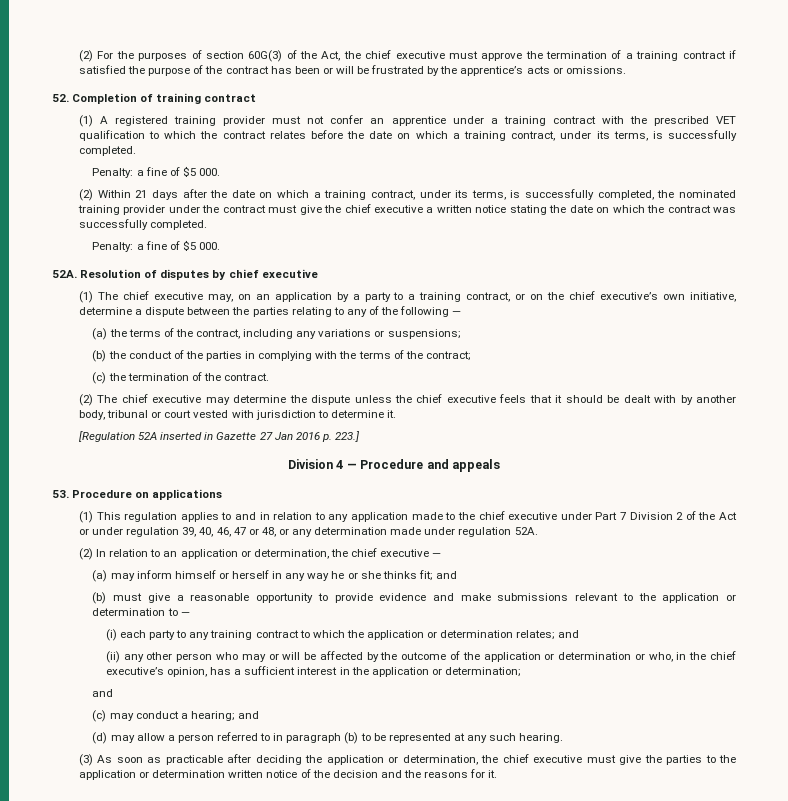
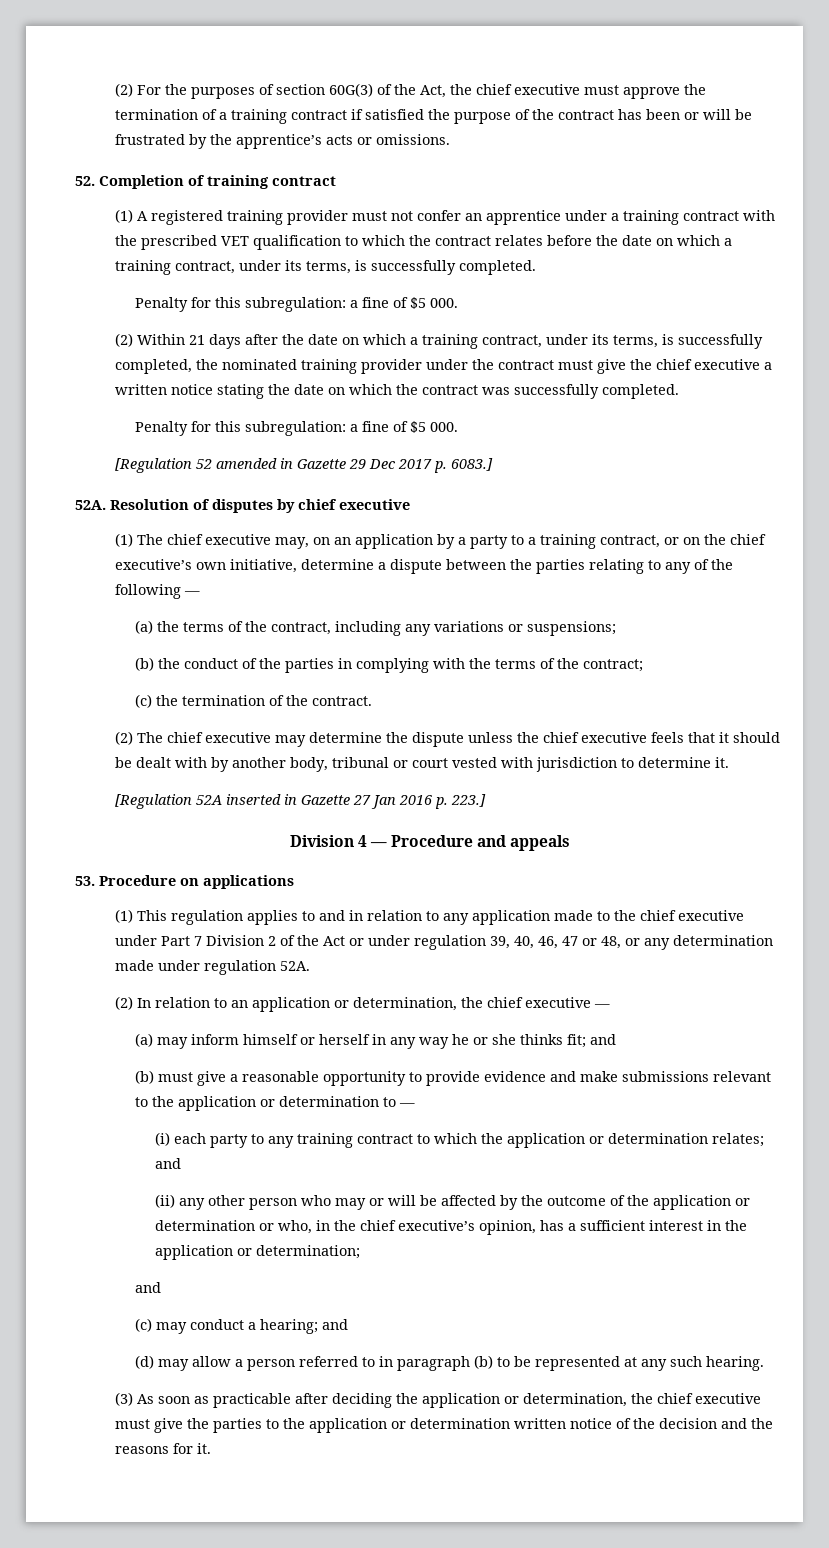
  (1) A registered training provider must not confer an apprentice under a training contract with the prescribed VET qualification to which the contract relates before the date on which a training contract, under its terms, is successfully completed.
- Penalty: a fine of $5 000.
+ Penalty for this subregulation: a fine of $5 000.
  (2) Within 21 days after the date on which a training contract, under its terms, is successfully completed, the nominated training provider under the contract must give the chief executive a written notice stating the date on which the contract was successfully completed.
- Penalty: a fine of $5 000.
+ Penalty for this subregulation: a fine of $5 000.
+ [Regulation 52 amended in Gazette 29 Dec 2017 p. 6083.]

